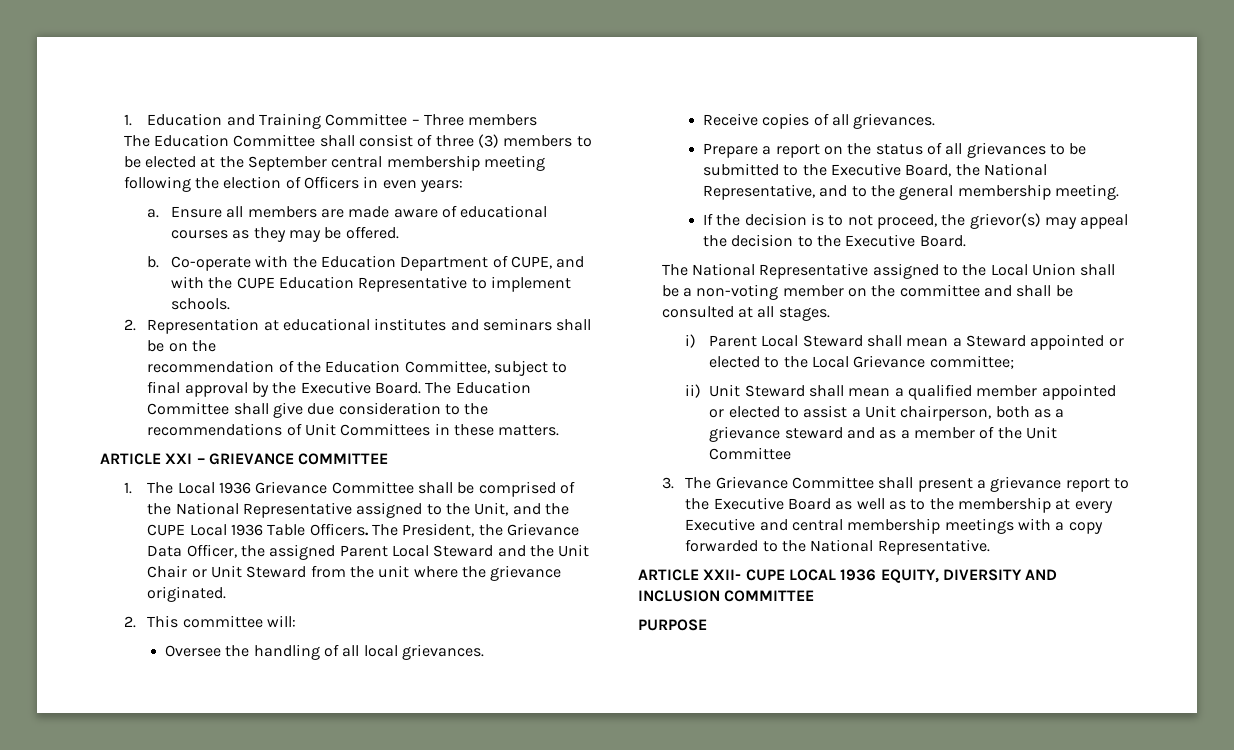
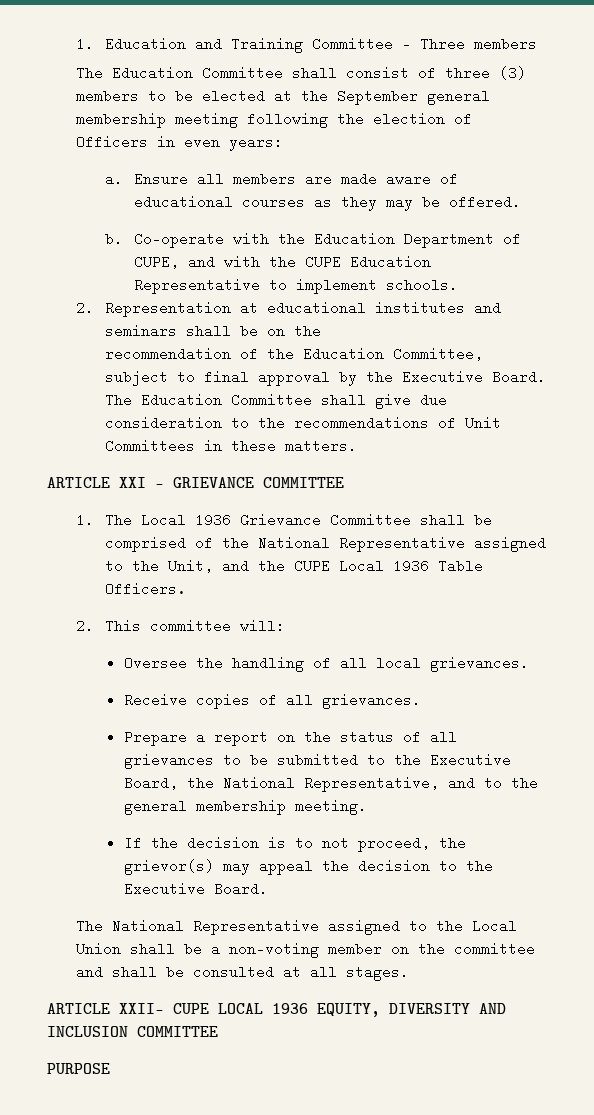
- The Education Committee shall consist of three (3) members to be elected at the September central membership meeting following the election of Officers in even years:
+ The Education Committee shall consist of three (3) members to be elected at the September general membership meeting following the election of Officers in even years:
- The President, the Grievance Data Officer, the assigned Parent Local Steward and the Unit Chair or Unit Steward from the unit where the grievance originated.
- i) Parent Local Steward shall mean a Steward appointed or elected to the Local Grievance committee;
- ii) Unit Steward shall mean a qualified member appointed or elected to assist a Unit chairperson, both as a grievance steward and as a member of the Unit Committee
- 3. The Grievance Committee shall present a grievance report to the Executive Board as well as to the membership at every Executive and central membership meetings with a copy forwarded to the National Representative.

